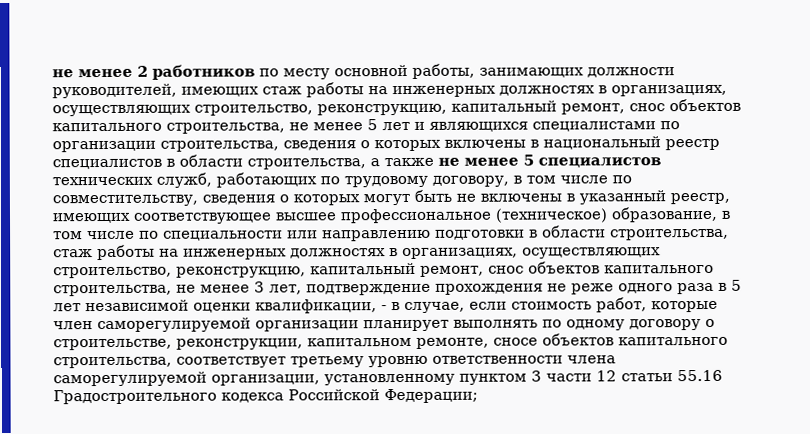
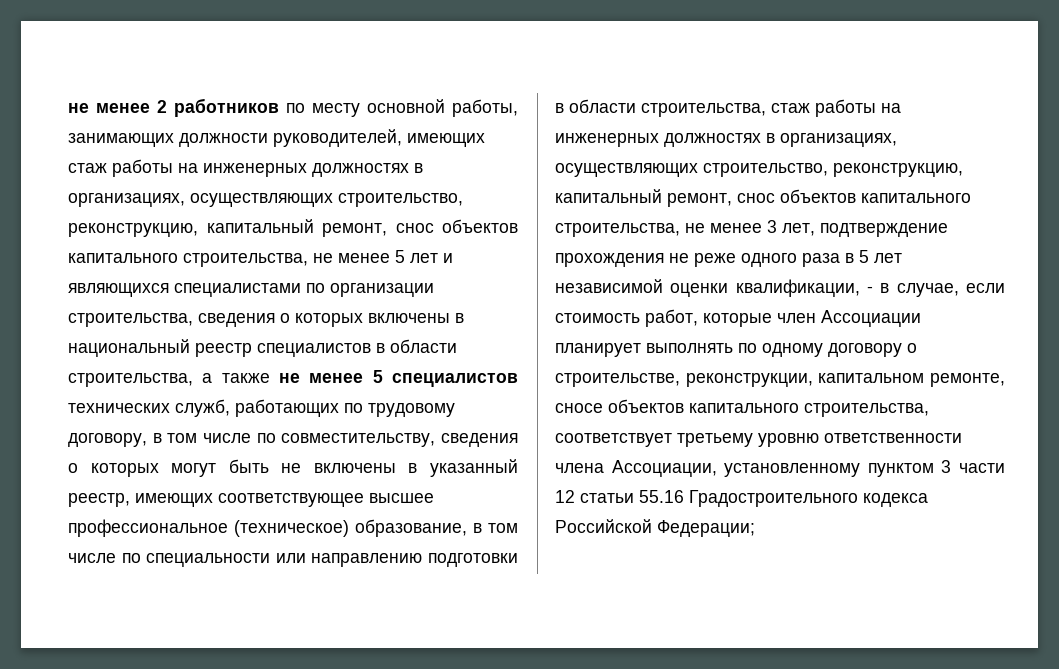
- не менее 2 работников по месту основной работы, занимающих должности руководителей, имеющих стаж работы на инженерных должностях в организациях, осуществляющих строительство, реконструкцию, капитальный ремонт, снос объектов капитального строительства, не менее 5 лет и являющихся специалистами по организации строительства, сведения о которых включены в национальный реестр специалистов в области строительства, а также не менее 5 специалистов технических служб, работающих по трудовому договору, в том числе по совместительству, сведения о которых могут быть не включены в указанный реестр, имеющих соответствующее высшее профессиональное (техническое) образование, в том числе по специальности или направлению подготовки в области строительства, стаж работы на инженерных должностях в организациях, осуществляющих строительство, реконструкцию, капитальный ремонт, снос объектов капитального строительства, не менее 3 лет, подтверждение прохождения не реже одного раза в 5 лет независимой оценки квалификации, - в случае, если стоимость работ, которые член саморегулируемой организации планирует выполнять по одному договору о строительстве, реконструкции, капитальном ремонте, сносе объектов капитального строительства, соответствует третьему уровню ответственности члена саморегулируемой организации, установленному пунктом 3 части 12 статьи 55.16 Градостроительного кодекса Российской Федерации;
+ не менее 2 работников по месту основной работы, занимающих должности руководителей, имеющих стаж работы на инженерных должностях в организациях, осуществляющих строительство, реконструкцию, капитальный ремонт, снос объектов капитального строительства, не менее 5 лет и являющихся специалистами по организации строительства, сведения о которых включены в национальный реестр специалистов в области строительства, а также не менее 5 специалистов технических служб, работающих по трудовому договору, в том числе по совместительству, сведения о которых могут быть не включены в указанный реестр, имеющих соответствующее высшее профессиональное (техническое) образование, в том числе по специальности или направлению подготовки в области строительства, стаж работы на инженерных должностях в организациях, осуществляющих строительство, реконструкцию, капитальный ремонт, снос объектов капитального строительства, не менее 3 лет, подтверждение прохождения не реже одного раза в 5 лет независимой оценки квалификации, - в случае, если стоимость работ, которые член Ассоциации планирует выполнять по одному договору о строительстве, реконструкции, капитальном ремонте, сносе объектов капитального строительства, соответствует третьему уровню ответственности члена Ассоциации, установленному пунктом 3 части 12 статьи 55.16 Градостроительного кодекса Российской Федерации;

